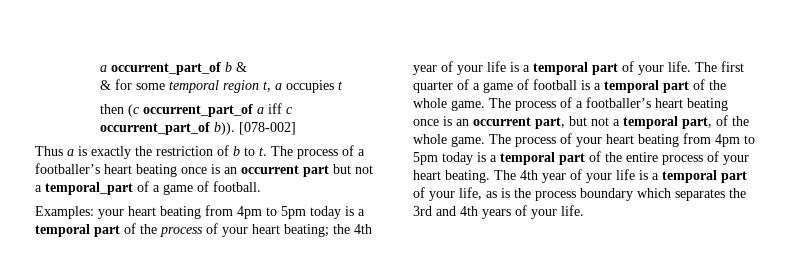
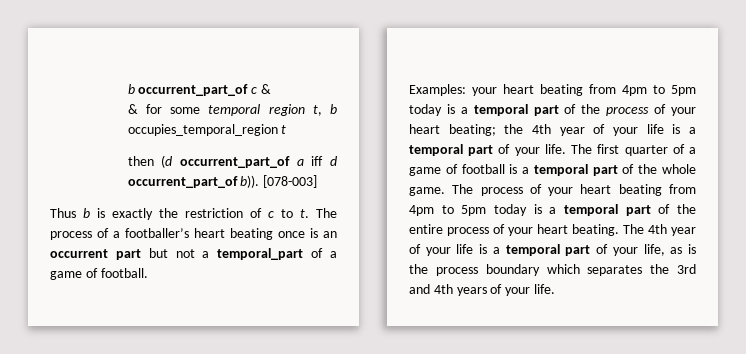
- a occurrent_part_of b &
+ b occurrent_part_of c &
- & for some temporal region t, a occupies t
+ & for some temporal region t, b occupies_temporal_region t
- then (c occurrent_part_of a iff c occurrent_part_of b)).
+ then (d occurrent_part_of a iff d occurrent_part_of b)).
- [078-002]
+ [078-003]
- Thus a is exactly the restriction of b to t.
+ Thus b is exactly the restriction of c to t.
- The process of a footballer’s heart beating once is an occurrent part, but not a temporal part, of the whole game. The process of your heart beating from 4pm to 5pm today is a temporal part of the entire process of your heart beating.
+ The process of your heart beating from 4pm to 5pm today is a temporal part of the entire process of your heart beating.

